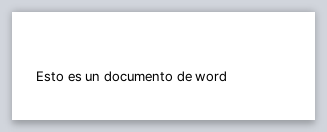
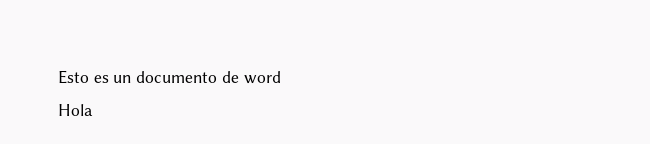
+ Hola

